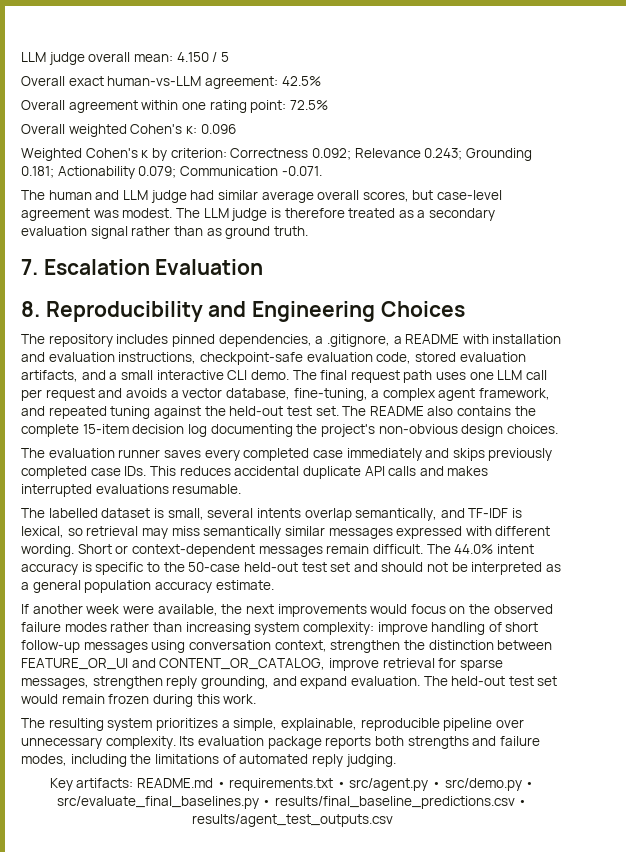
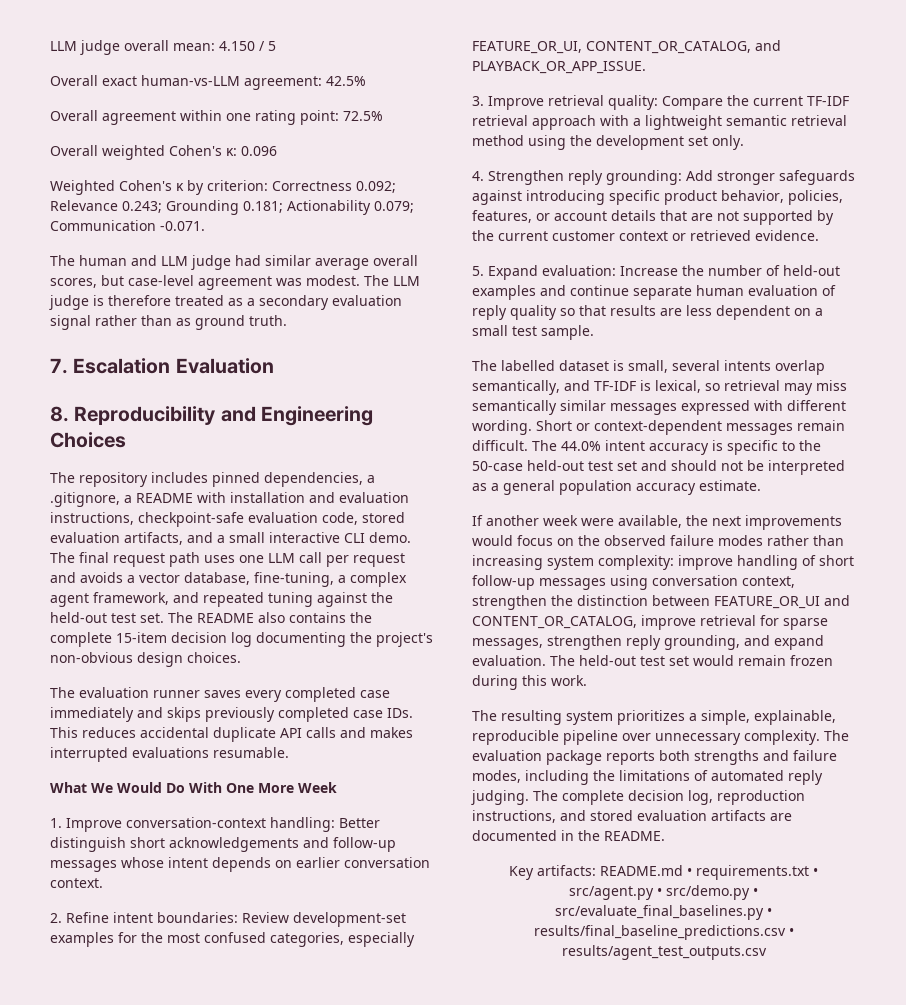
+ What We Would Do With One More Week
+ 1. Improve conversation-context handling: Better distinguish short acknowledgements and follow-up messages whose intent depends on earlier conversation context.
+ 2. Refine intent boundaries: Review development-set examples for the most confused categories, especially FEATURE_OR_UI, CONTENT_OR_CATALOG, and PLAYBACK_OR_APP_ISSUE.
+ 3. Improve retrieval quality: Compare the current TF-IDF retrieval approach with a lightweight semantic retrieval method using the development set only.
+ 4. Strengthen reply grounding: Add stronger safeguards against introducing specific product behavior, policies, features, or account details that are not supported by the current customer context or retrieved evidence.
+ 5. Expand evaluation: Increase the number of held-out examples and continue separate human evaluation of reply quality so that results are less dependent on a small test sample.
- Its evaluation package reports both strengths and failure modes, including the limitations of automated reply judging.
+ The evaluation package reports both strengths and failure modes, including the limitations of automated reply judging. The complete decision log, reproduction instructions, and stored evaluation artifacts are documented in the README.

